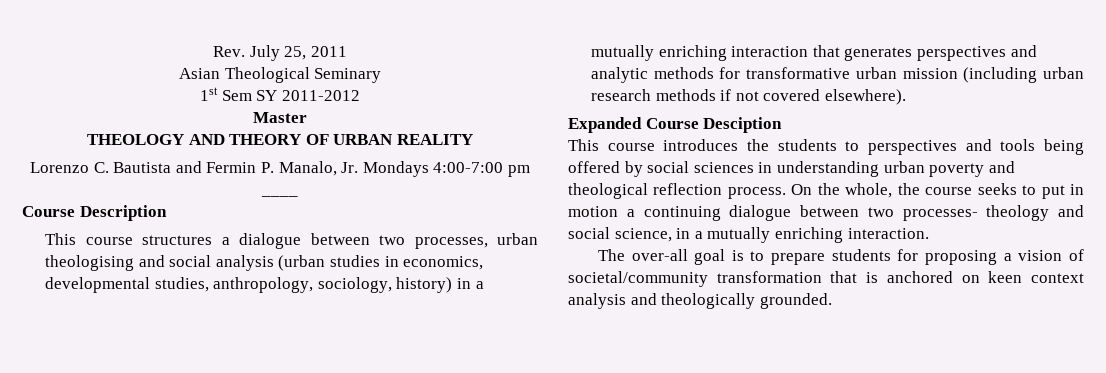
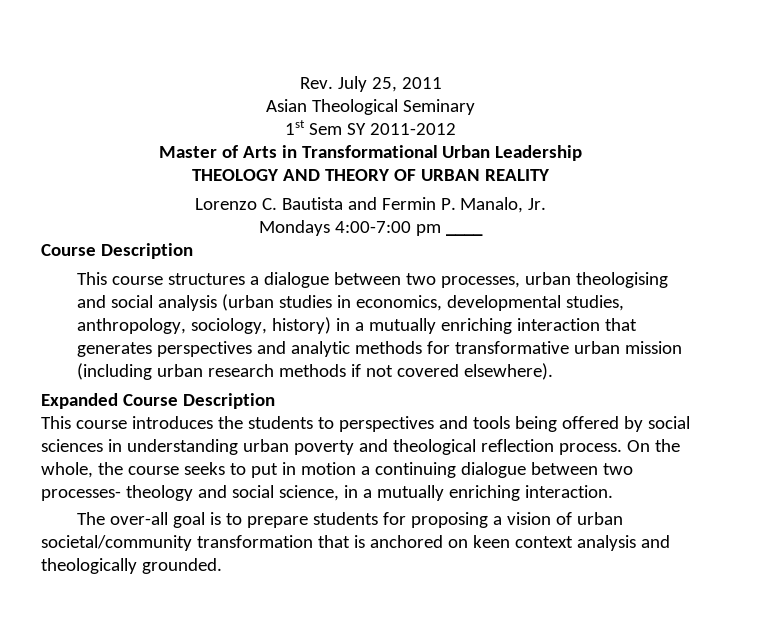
- Master
+ Master of Arts in Transformational Urban Leadership
- Lorenzo C. Bautista and Fermin P. Manalo, Jr. Mondays 4:00-7:00 pm ____
+ Lorenzo C. Bautista and Fermin P. Manalo, Jr.
+ Mondays 4:00-7:00 pm ____
- Expanded Course Desciption
+ Expanded Course Description
- The over-all goal is to prepare students for proposing a vision of societal/community transformation that is anchored on keen context analysis and theologically grounded.
+ The over-all goal is to prepare students for proposing a vision of urban societal/community transformation that is anchored on keen context analysis and theologically grounded.

